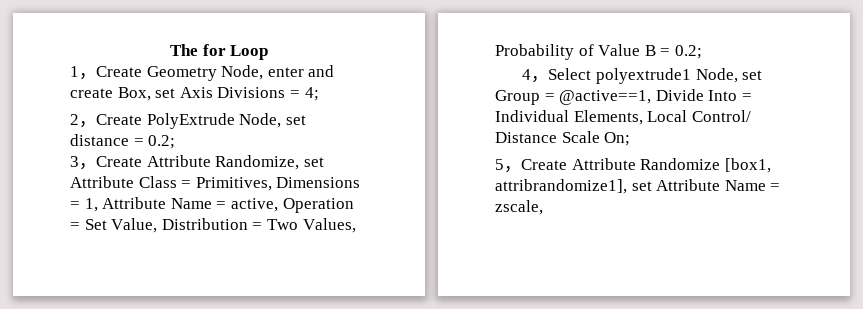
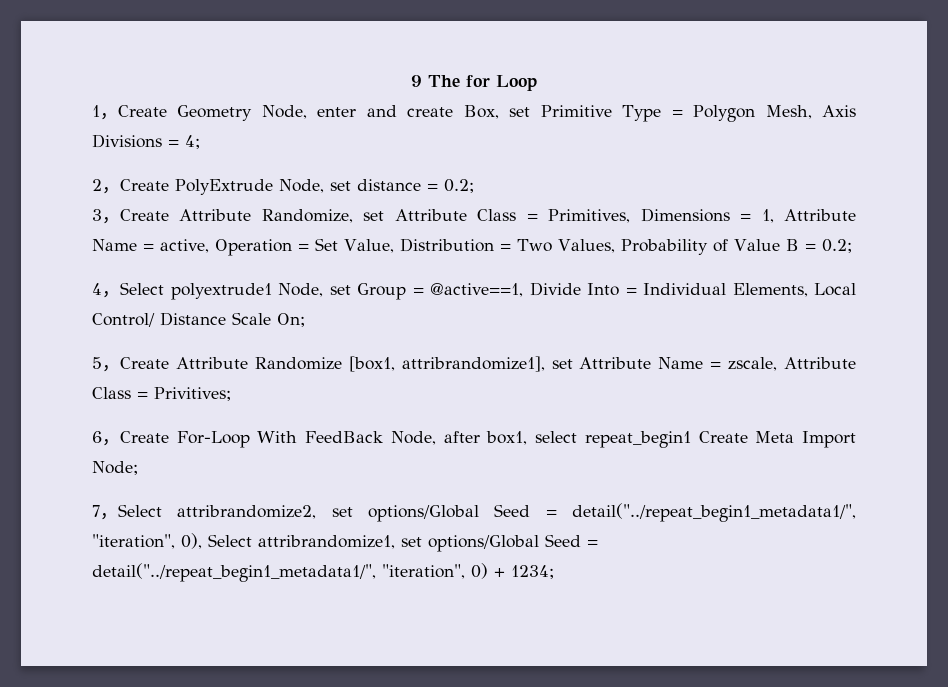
- The for Loop
+ 9 The for Loop
- 1，Create Geometry Node, enter and create Box, set Axis Divisions = 4;
+ 1，Create Geometry Node, enter and create Box, set Primitive Type = Polygon Mesh, Axis Divisions = 4;
- 5，Create Attribute Randomize [box1, attribrandomize1], set Attribute Name = zscale,
+ 5，Create Attribute Randomize [box1, attribrandomize1], set Attribute Name = zscale, Attribute Class = Privitives;
+ 6，Create For-Loop With FeedBack Node, after box1, select repeat_begin1 Create Meta Import Node;
+ 7，Select attribrandomize2, set options/Global Seed = detail("../repeat_begin1_metadata1/", "iteration", 0), Select attribrandomize1, set options/Global Seed = detail("../repeat_begin1_metadata1/", "iteration", 0) + 1234;

